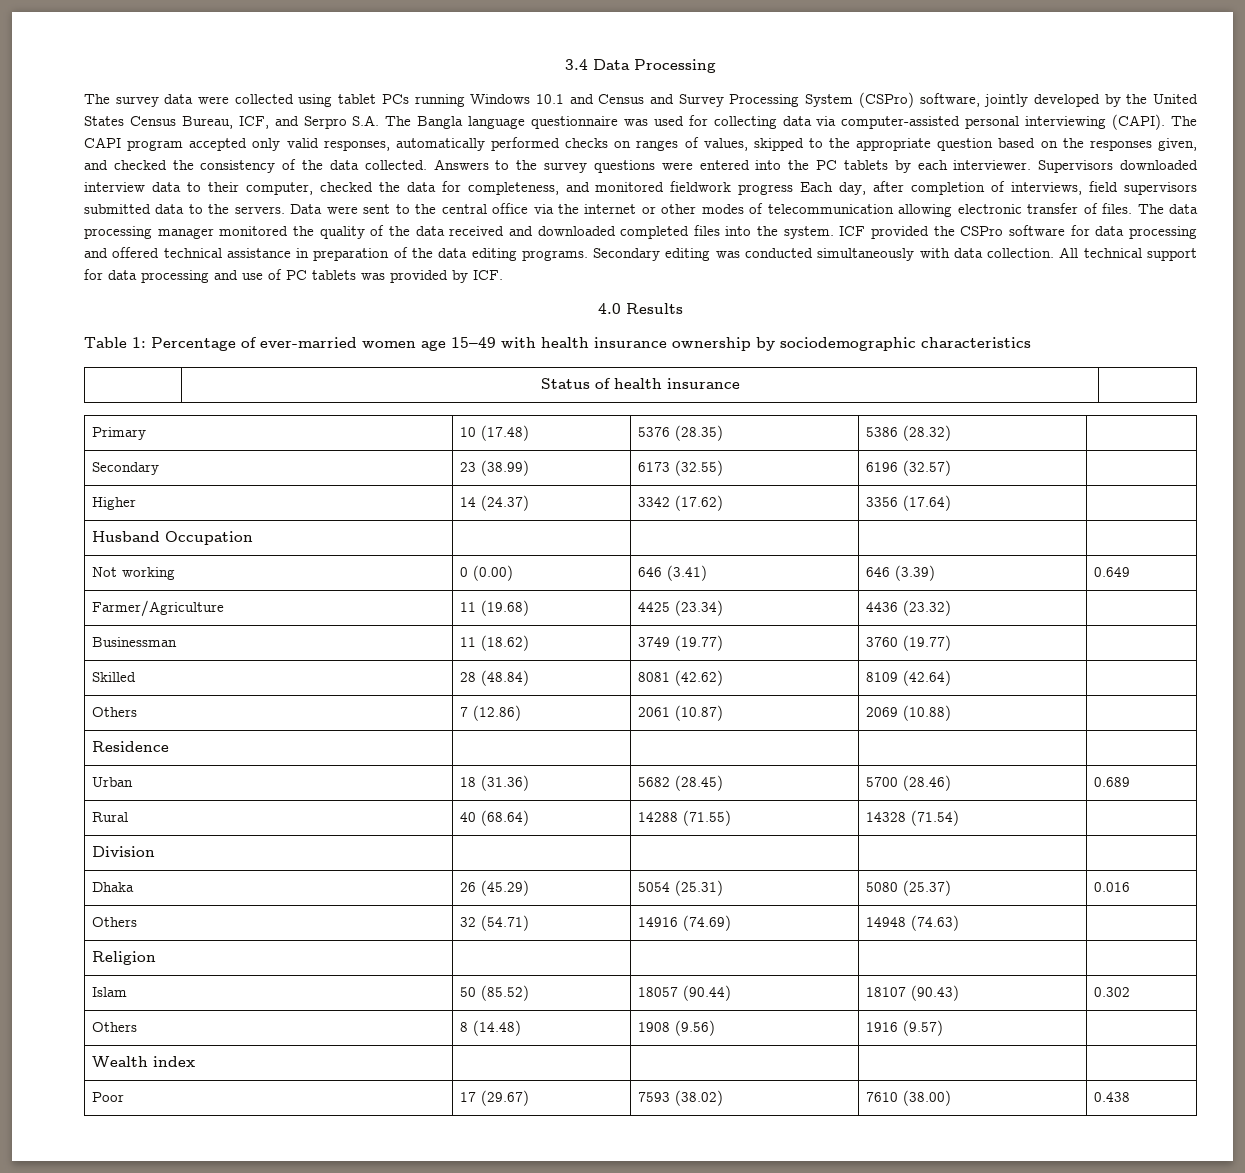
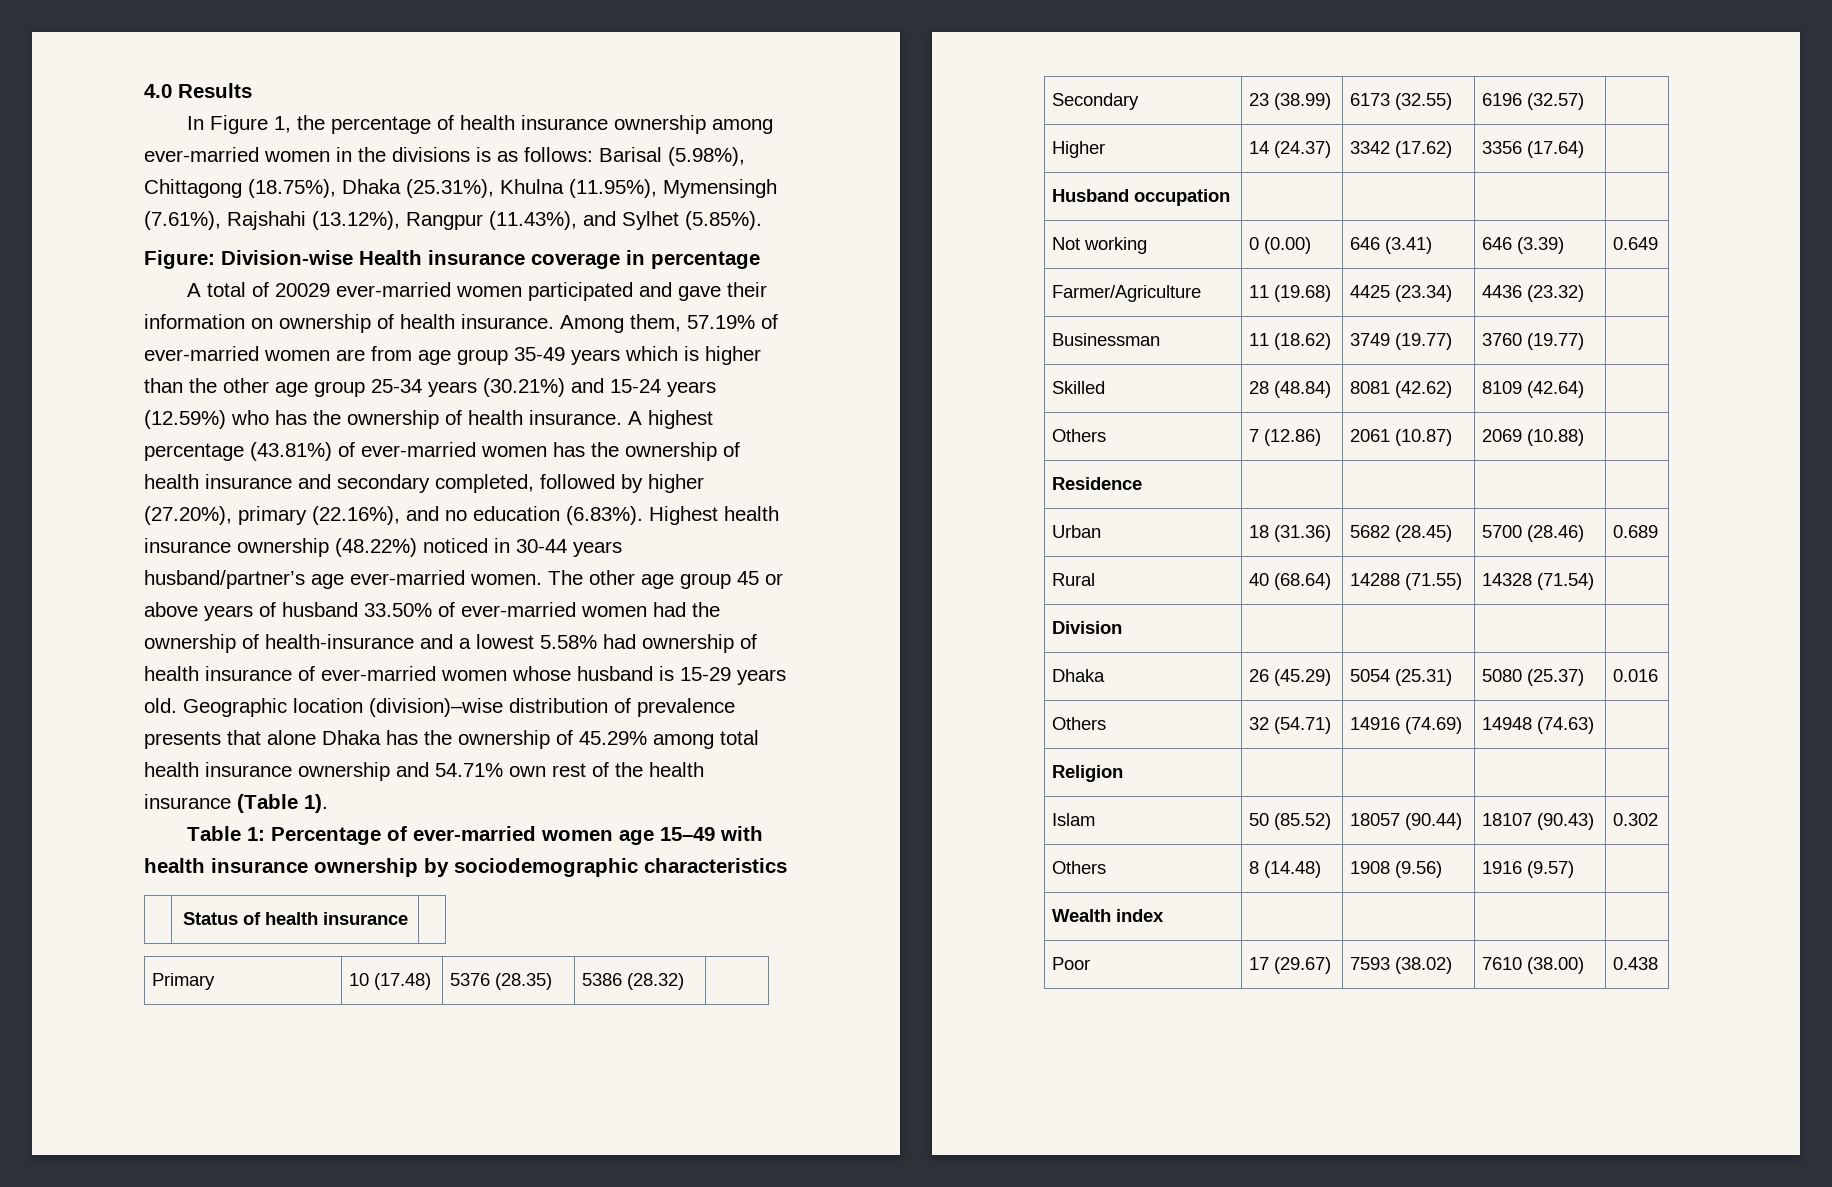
- 3.4 Data Processing
- The survey data were collected using tablet PCs running Windows 10.1 and Census and Survey Processing System (CSPro) software, jointly developed by the United States Census Bureau, ICF, and Serpro S.A. The Bangla language questionnaire was used for collecting data via computer-assisted personal interviewing (CAPI). The CAPI program accepted only valid responses, automatically performed checks on ranges of values, skipped to the appropriate question based on the responses given, and checked the consistency of the data collected. Answers to the survey questions were entered into the PC tablets by each interviewer. Supervisors downloaded interview data to their computer, checked the data for completeness, and monitored fieldwork progress Each day, after completion of interviews, field supervisors submitted data to the servers. Data were sent to the central office via the internet or other modes of telecommunication allowing electronic transfer of files. The data processing manager monitored the quality of the data received and downloaded completed files into the system. ICF provided the CSPro software for data processing and offered technical assistance in preparation of the data editing programs. Secondary editing was conducted simultaneously with data collection. All technical support for data processing and use of PC tablets was provided by ICF.
  4.0 Results
+ In Figure 1, the percentage of health insurance ownership among ever-married women in the divisions is as follows: Barisal (5.98%), Chittagong (18.75%), Dhaka (25.31%), Khulna (11.95%), Mymensingh (7.61%), Rajshahi (13.12%), Rangpur (11.43%), and Sylhet (5.85%).
+ Figure: Division-wise Health insurance coverage in percentage
+ A total of 20029 ever-married women participated and gave their information on ownership of health insurance. Among them, 57.19% of ever-married women are from age group 35-49 years which is higher than the other age group 25-34 years (30.21%) and 15-24 years (12.59%) who has the ownership of health insurance. A highest percentage (43.81%) of ever-married women has the ownership of health insurance and secondary completed, followed by higher (27.20%), primary (22.16%), and no education (6.83%). Highest health insurance ownership (48.22%) noticed in 30-44 years husband/partner’s age ever-married women. The other age group 45 or above years of husband 33.50% of ever-married women had the ownership of health-insurance and a lowest 5.58% had ownership of health insurance of ever-married women whose husband is 15-29 years old. Geographic location (division)–wise distribution of prevalence presents that alone Dhaka has the ownership of 45.29% among total health insurance ownership and 54.71% own rest of the health insurance (Table 1).
- Husband Occupation | | | |
+ Husband occupation | | | |

